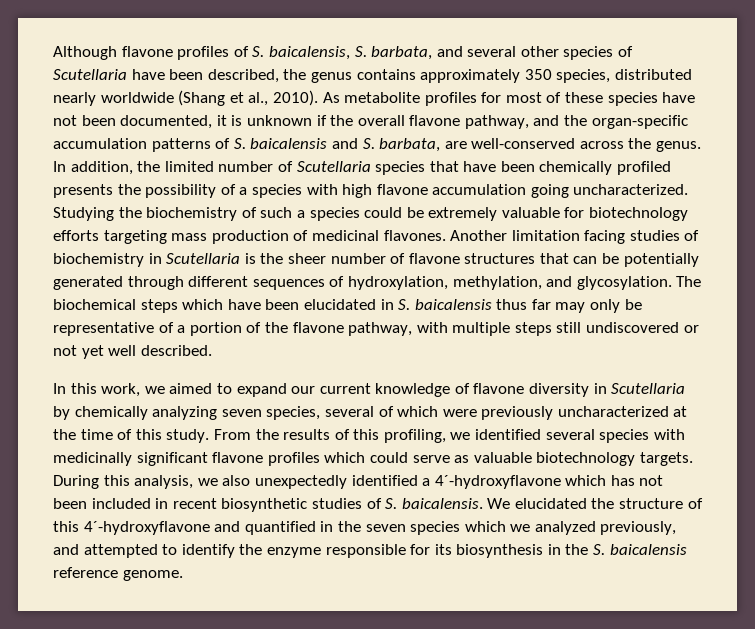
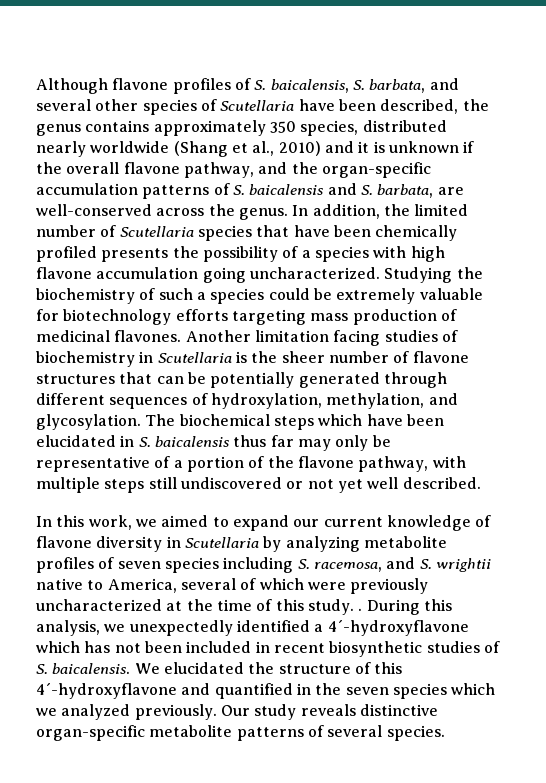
- Although flavone profiles of S. baicalensis, S. barbata, and several other species of Scutellaria have been described, the genus contains approximately 350 species, distributed nearly worldwide (Shang et al., 2010). As metabolite profiles for most of these species have not been documented, it is unknown if the overall flavone pathway, and the organ-specific accumulation patterns of S. baicalensis and S. barbata, are well-conserved across the genus.
+ Although flavone profiles of S. baicalensis, S. barbata, and several other species of Scutellaria have been described, the genus contains approximately 350 species, distributed nearly worldwide (Shang et al., 2010) and it is unknown if the overall flavone pathway, and the organ-specific accumulation patterns of S. baicalensis and S. barbata, are well-conserved across the genus.
- In this work, we aimed to expand our current knowledge of flavone diversity in Scutellaria by chemically analyzing seven species, several of which were previously uncharacterized at the time of this study. From the results of this profiling, we identified several species with medicinally significant flavone profiles which could serve as valuable biotechnology targets.
+ In this work, we aimed to expand our current knowledge of flavone diversity in Scutellaria by analyzing metabolite profiles of seven species including S. racemosa, and S. wrightii native to America, several of which were previously uncharacterized at the time of this study. .
- During this analysis, we also unexpectedly identified a 4´-hydroxyflavone which has not been included in recent biosynthetic studies of S. baicalensis.
+ During this analysis, we unexpectedly identified a 4´-hydroxyflavone which has not been included in recent biosynthetic studies of S. baicalensis.
- We elucidated the structure of this 4´-hydroxyflavone and quantified in the seven species which we analyzed previously, and attempted to identify the enzyme responsible for its biosynthesis in the S. baicalensis reference genome.
+ We elucidated the structure of this 4´-hydroxyflavone and quantified in the seven species which we analyzed previously. Our study reveals distinctive organ-specific metabolite patterns of several species.

